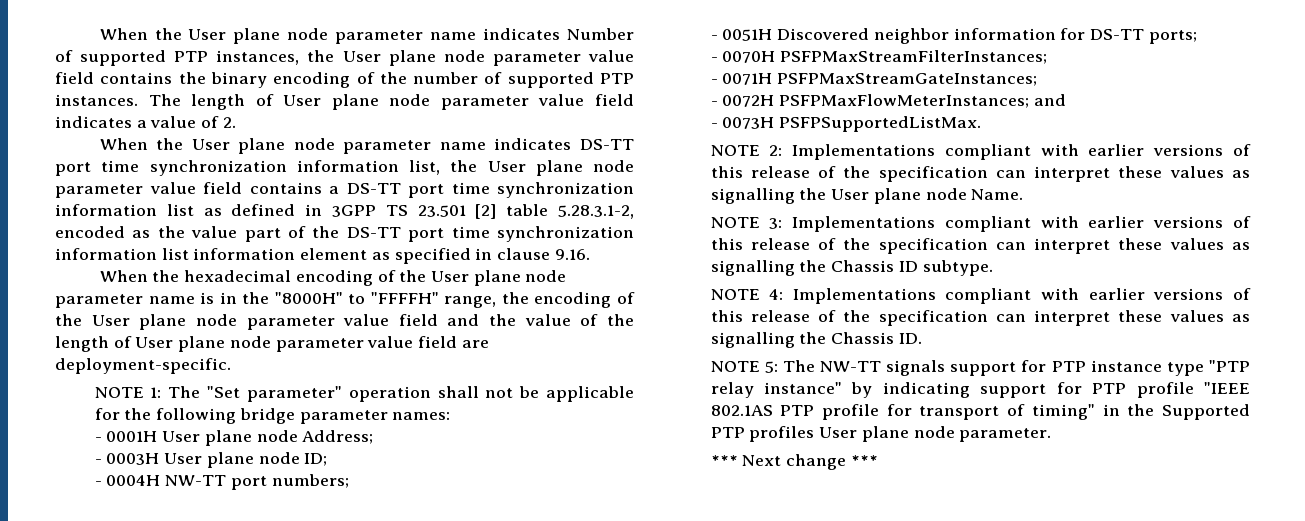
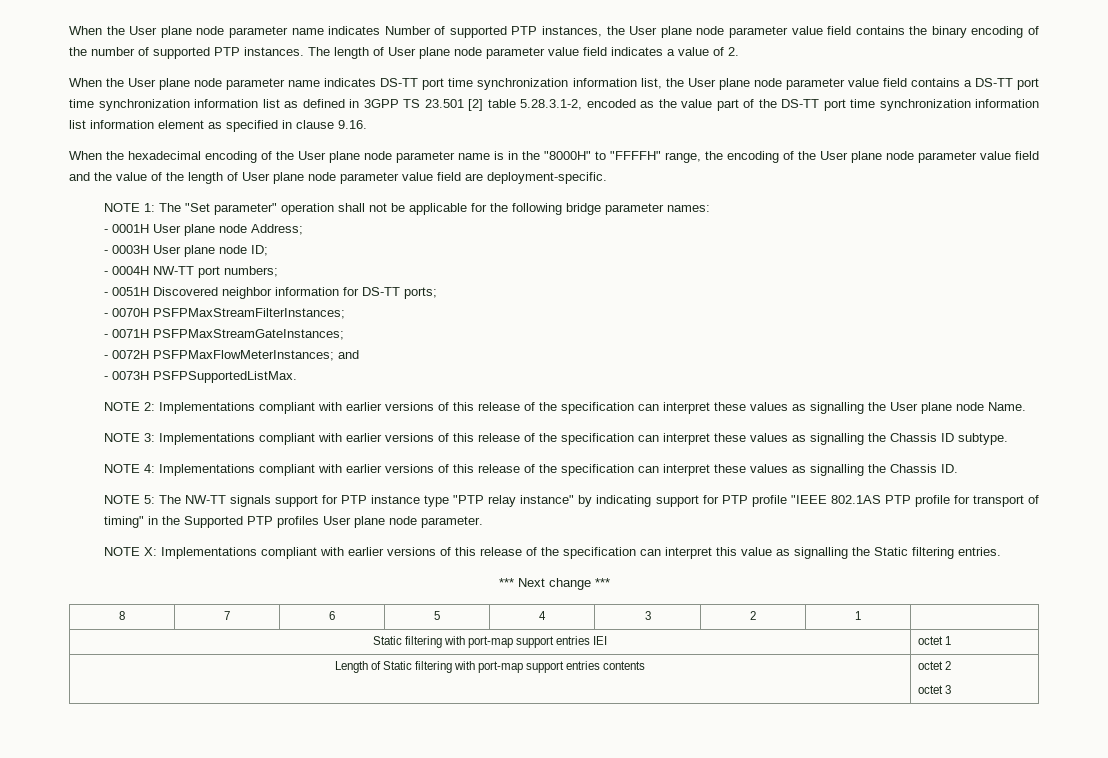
+ NOTE X: Implementations compliant with earlier versions of this release of the specification can interpret this value as signalling the Static filtering entries.
  *** Next change ***
+ 8 | 7 | 6 | 5 | 4 | 3 | 2 | 1 |
+ Static filtering with port-map support entries IEI | octet 1
+ Length of Static filtering with port-map support entries contents | octet 2
+ octet 3

